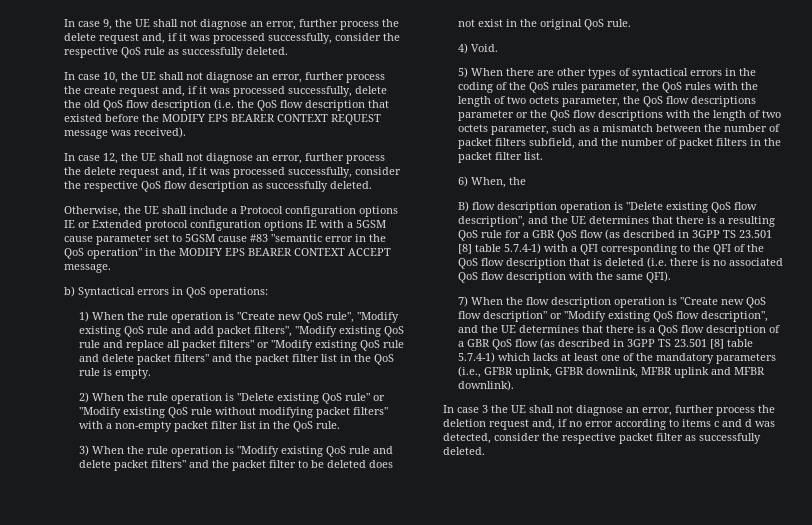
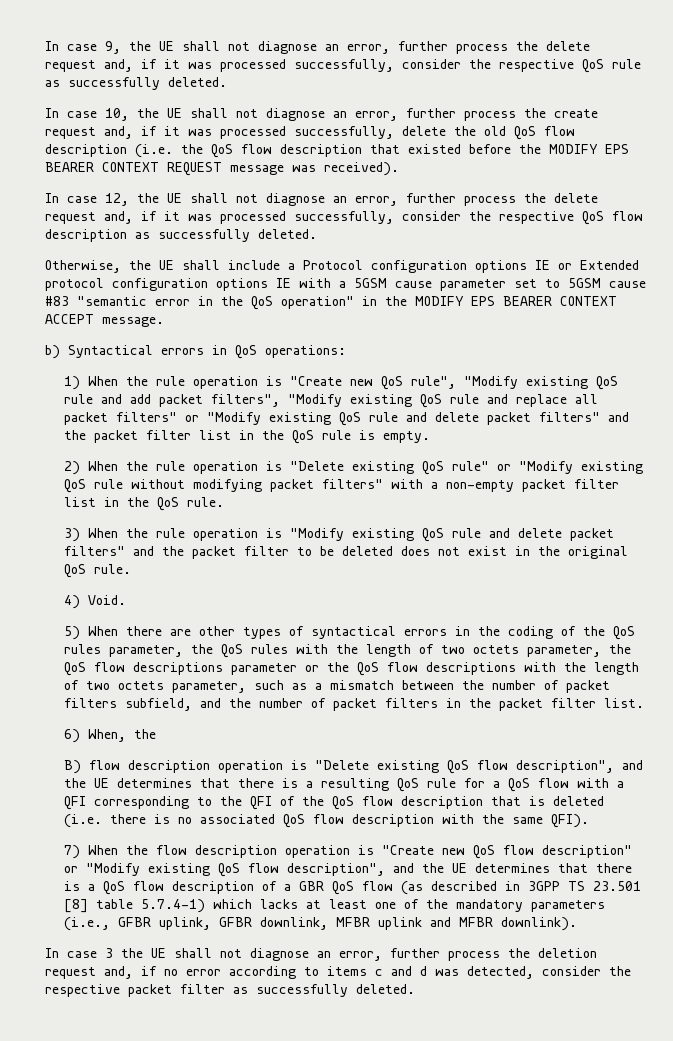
- B) flow description operation is "Delete existing QoS flow description", and the UE determines that there is a resulting QoS rule for a GBR QoS flow (as described in 3GPP TS 23.501 [8] table 5.7.4-1) with a QFI corresponding to the QFI of the QoS flow description that is deleted (i.e. there is no associated QoS flow description with the same QFI).
+ B) flow description operation is "Delete existing QoS flow description", and the UE determines that there is a resulting QoS rule for a QoS flow with a QFI corresponding to the QFI of the QoS flow description that is deleted (i.e. there is no associated QoS flow description with the same QFI).

